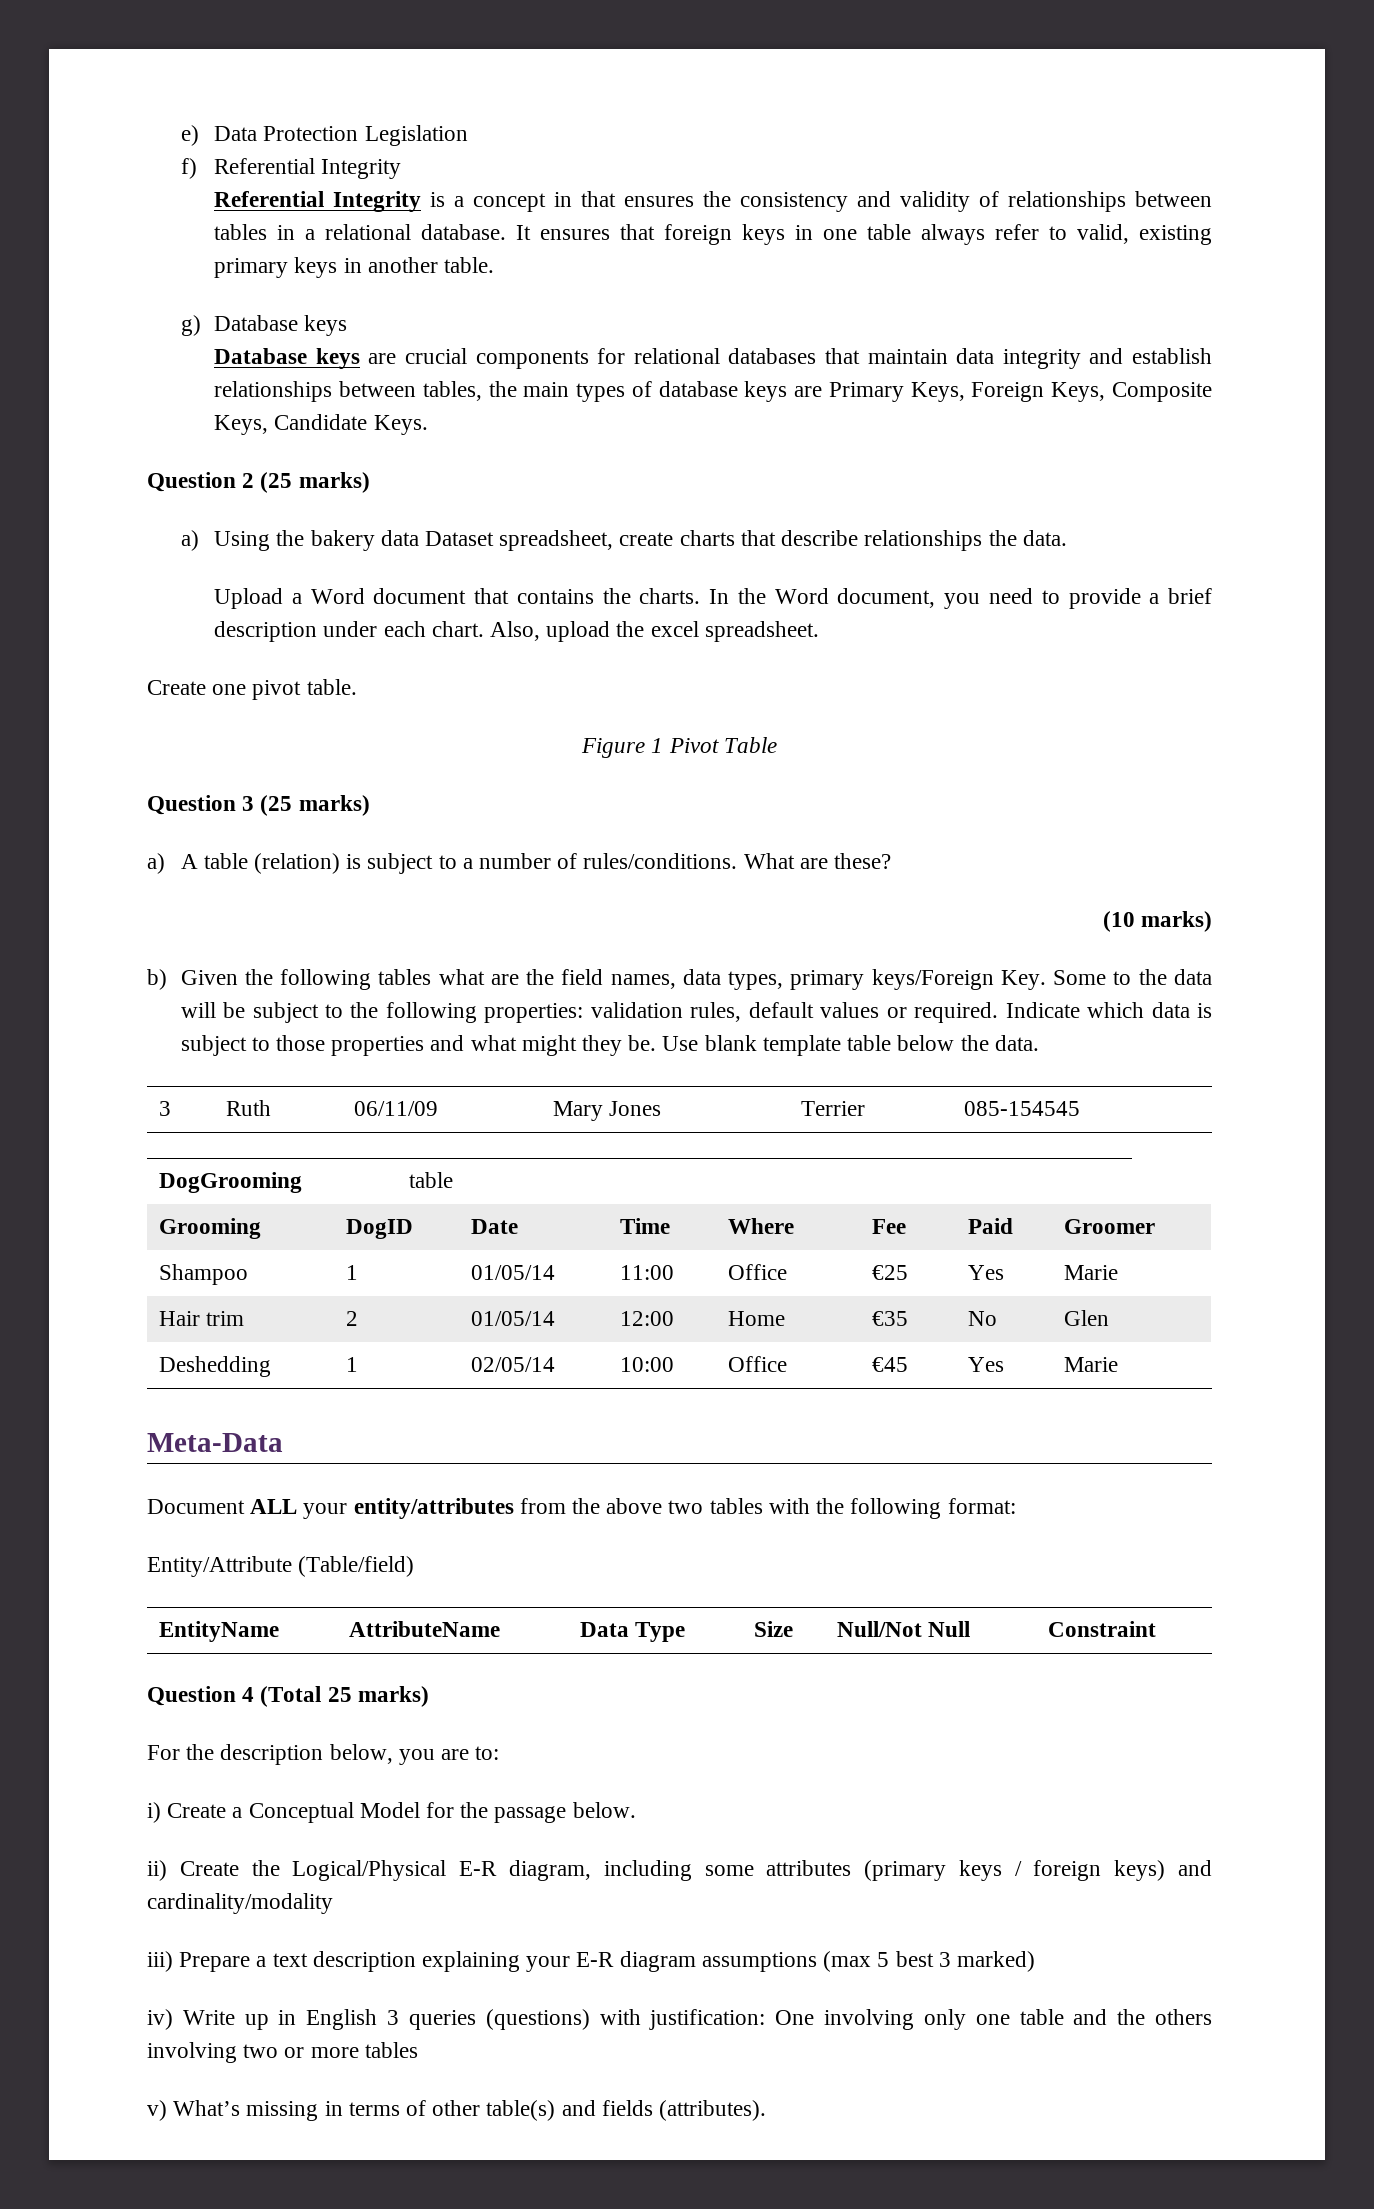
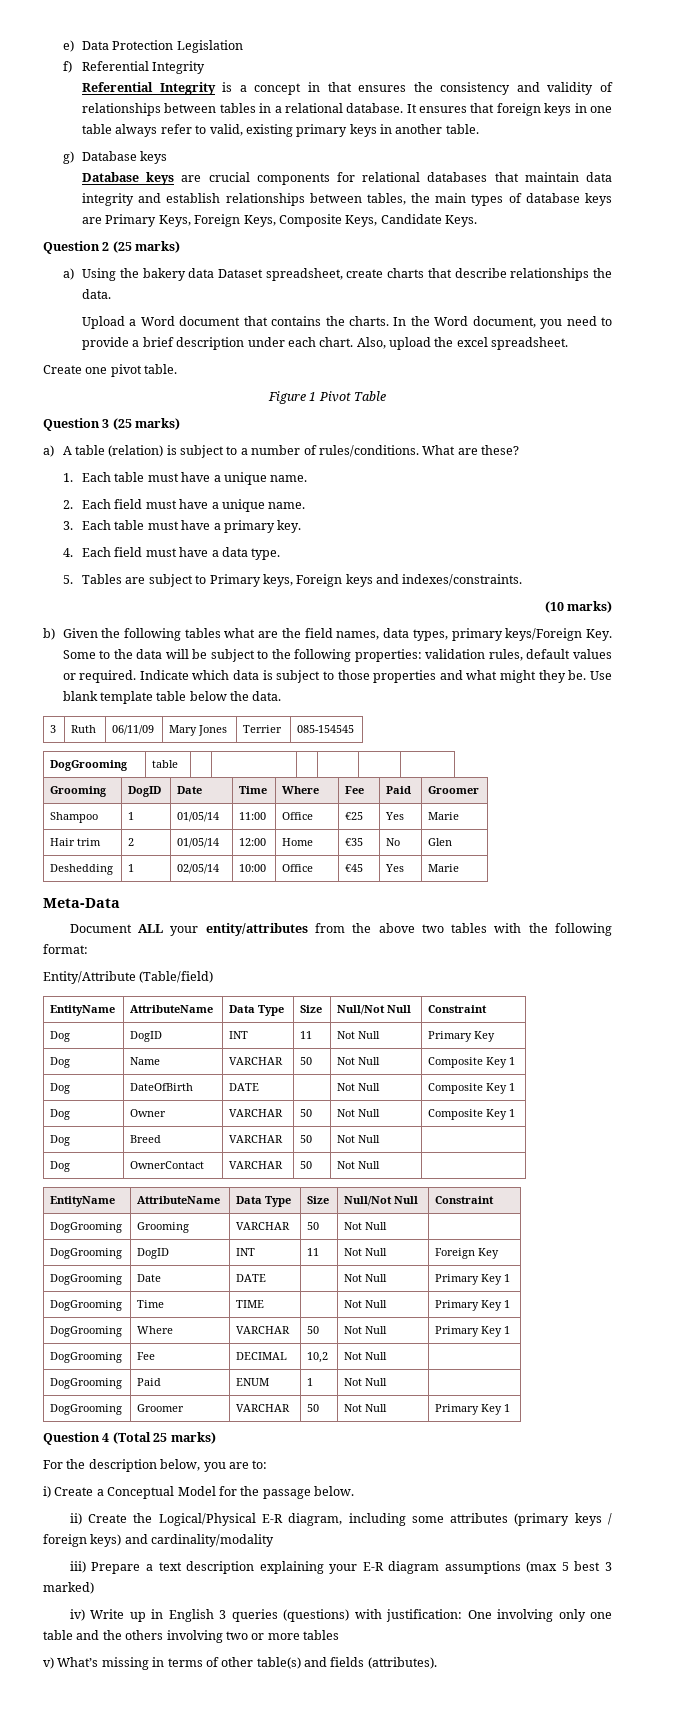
+ 1. Each table must have a unique name.
+ 2. Each field must have a unique name.
+ 3. Each table must have a primary key.
+ 4. Each field must have a data type.
+ 5. Tables are subject to Primary keys, Foreign keys and indexes/constraints.
+ Dog | DogID | INT | 11 | Not Null | Primary Key
+ Dog | Name | VARCHAR | 50 | Not Null | Composite Key 1
+ Dog | DateOfBirth | DATE | | Not Null | Composite Key 1
+ Dog | Owner | VARCHAR | 50 | Not Null | Composite Key 1
+ Dog | Breed | VARCHAR | 50 | Not Null |
+ Dog | OwnerContact | VARCHAR | 50 | Not Null |
+ EntityName | AttributeName | Data Type | Size | Null/Not Null | Constraint
+ DogGrooming | Grooming | VARCHAR | 50 | Not Null |
+ DogGrooming | DogID | INT | 11 | Not Null | Foreign Key
+ DogGrooming | Date | DATE | | Not Null | Primary Key 1
+ DogGrooming | Time | TIME | | Not Null | Primary Key 1
+ DogGrooming | Where | VARCHAR | 50 | Not Null | Primary Key 1
+ DogGrooming | Fee | DECIMAL | 10,2 | Not Null |
+ DogGrooming | Paid | ENUM | 1 | Not Null |
+ DogGrooming | Groomer | VARCHAR | 50 | Not Null | Primary Key 1

